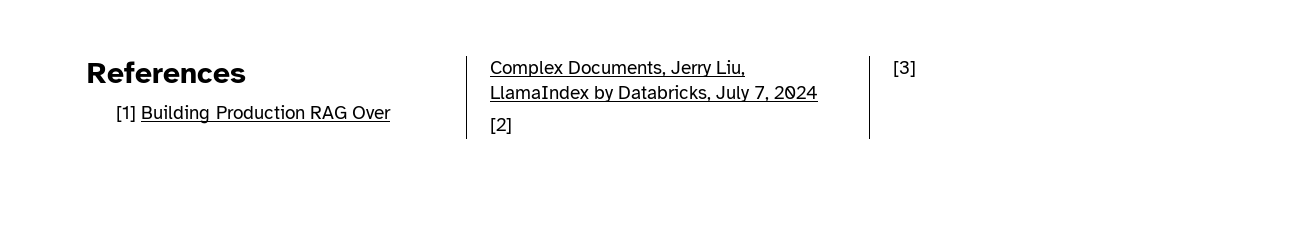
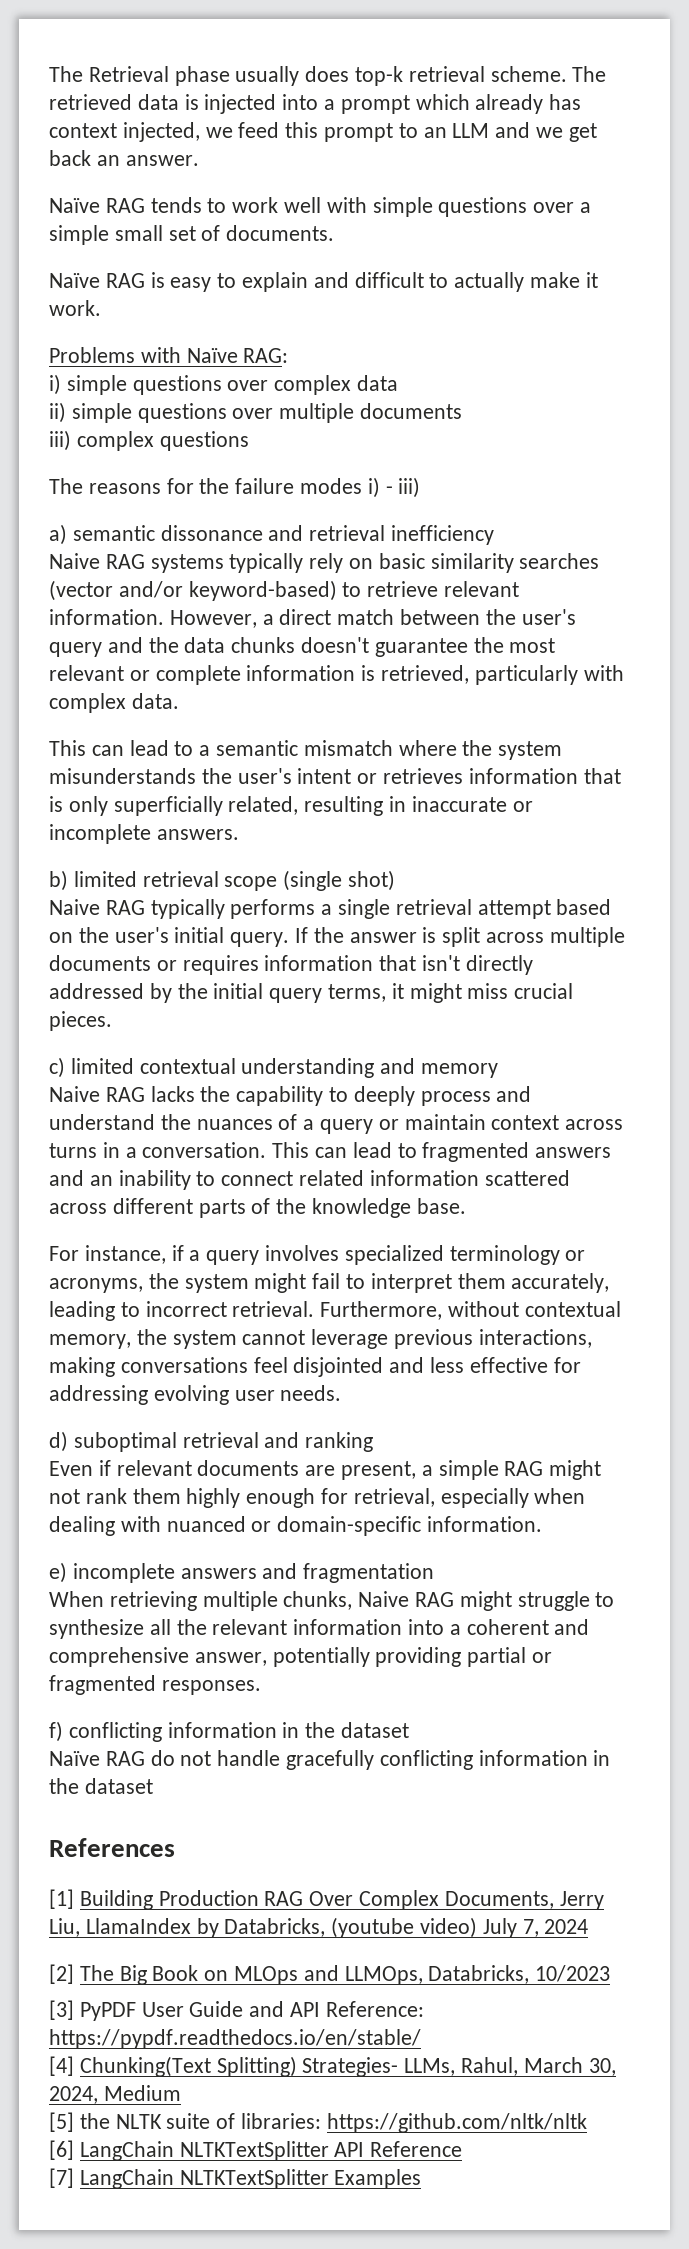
+ The Retrieval phase usually does top-k retrieval scheme. The retrieved data is injected into a prompt which already has context injected, we feed this prompt to an LLM and we get back an answer.
+ Naïve RAG tends to work well with simple questions over a simple small set of documents.
+ Naïve RAG is easy to explain and difficult to actually make it work.
+ Problems with Naïve RAG:
+ i) simple questions over complex data
+ ii) simple questions over multiple documents
+ iii) complex questions
+ The reasons for the failure modes i) - iii)
+ a) semantic dissonance and retrieval inefficiency
+ Naive RAG systems typically rely on basic similarity searches (vector and/or keyword-based) to retrieve relevant information. However, a direct match between the user's query and the data chunks doesn't guarantee the most relevant or complete information is retrieved, particularly with complex data.
+ This can lead to a semantic mismatch where the system misunderstands the user's intent or retrieves information that is only superficially related, resulting in inaccurate or incomplete answers.
+ b) limited retrieval scope (single shot)
+ Naive RAG typically performs a single retrieval attempt based on the user's initial query. If the answer is split across multiple documents or requires information that isn't directly addressed by the initial query terms, it might miss crucial pieces.
+ c) limited contextual understanding and memory
+ Naive RAG lacks the capability to deeply process and understand the nuances of a query or maintain context across turns in a conversation. This can lead to fragmented answers and an inability to connect related information scattered across different parts of the knowledge base.
+ For instance, if a query involves specialized terminology or acronyms, the system might fail to interpret them accurately, leading to incorrect retrieval. Furthermore, without contextual memory, the system cannot leverage previous interactions, making conversations feel disjointed and less effective for addressing evolving user needs.
+ d) suboptimal retrieval and ranking
+ Even if relevant documents are present, a simple RAG might not rank them highly enough for retrieval, especially when dealing with nuanced or domain-specific information.
+ e) incomplete answers and fragmentation
+ When retrieving multiple chunks, Naive RAG might struggle to synthesize all the relevant information into a coherent and comprehensive answer, potentially providing partial or fragmented responses.
+ f) conflicting information in the dataset
+ Naïve RAG do not handle gracefully conflicting information in the dataset
- [1] Building Production RAG Over Complex Documents, Jerry Liu, LlamaIndex by Databricks, July 7, 2024
+ [1] Building Production RAG Over Complex Documents, Jerry Liu, LlamaIndex by Databricks, (youtube video) July 7, 2024
- [2]
- [3]
+ [2] The Big Book on MLOps and LLMOps, Databricks, 10/2023
+ [3] PyPDF User Guide and API Reference: https://pypdf.readthedocs.io/en/stable/
+ [4] Chunking(Text Splitting) Strategies- LLMs, Rahul, March 30, 2024, Medium
+ [5] the NLTK suite of libraries: https://github.com/nltk/nltk
+ [6] LangChain NLTKTextSplitter API Reference
+ [7] LangChain NLTKTextSplitter Examples

